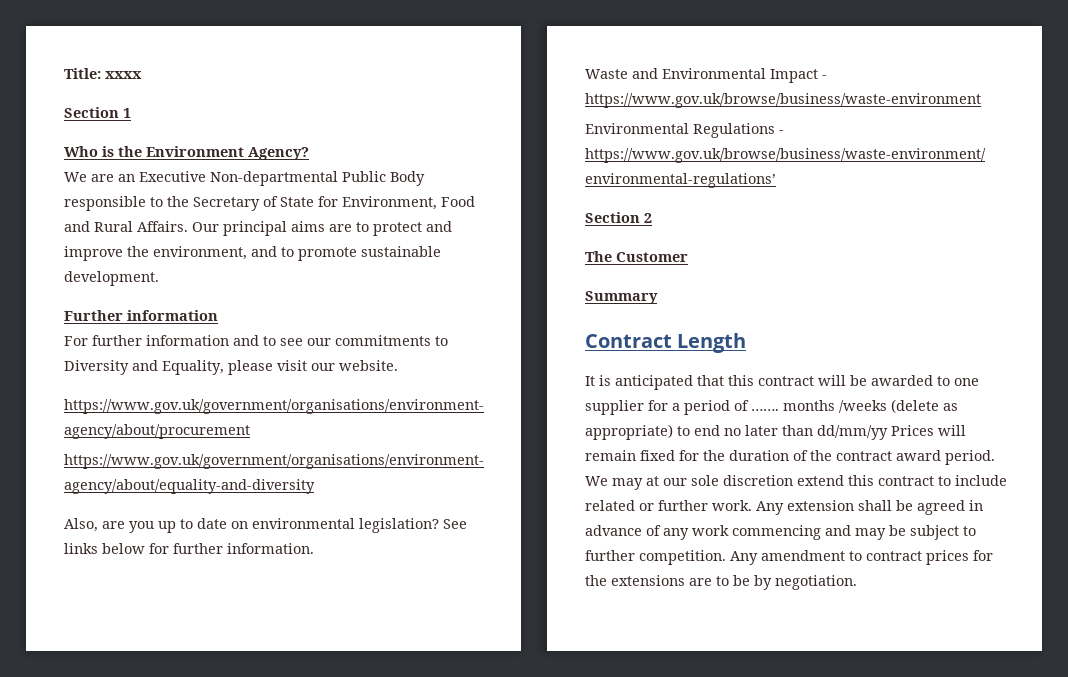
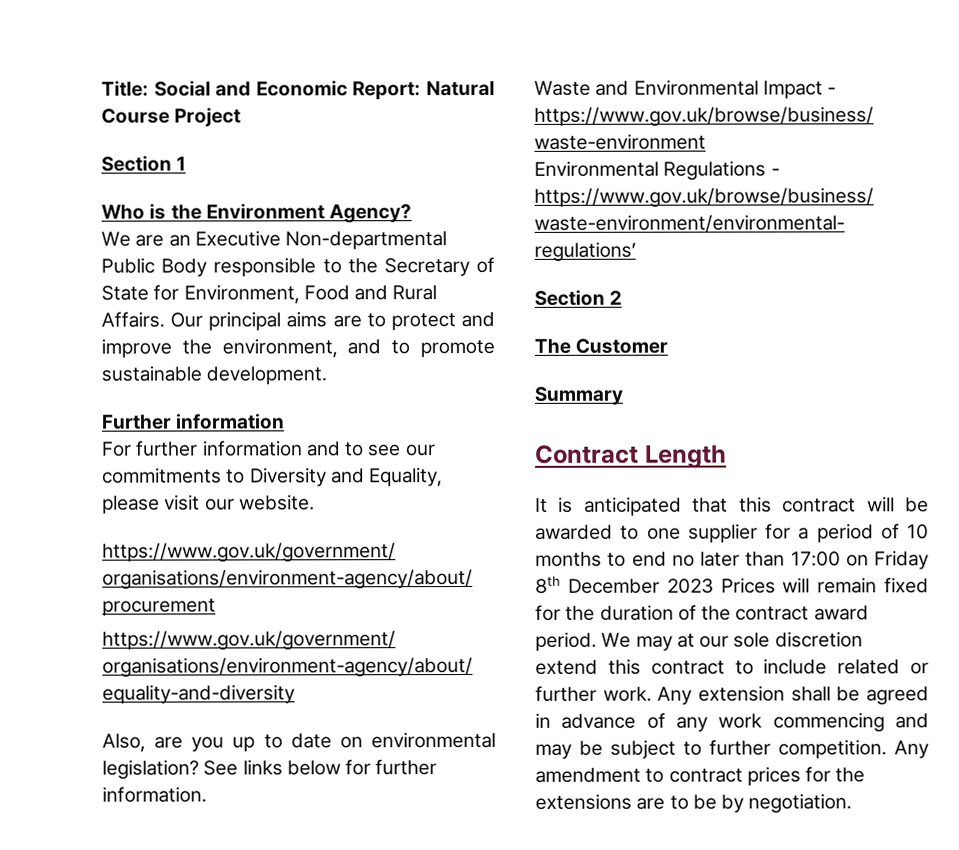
- Title: xxxx
+ Title: Social and Economic Report: Natural Course Project
- It is anticipated that this contract will be awarded to one supplier for a period of ……. months /weeks (delete as appropriate) to end no later than dd/mm/yy Prices will remain fixed for the duration of the contract award period.
+ It is anticipated that this contract will be awarded to one supplier for a period of 10 months to end no later than 17:00 on Friday 8th December 2023 Prices will remain fixed for the duration of the contract award period.

